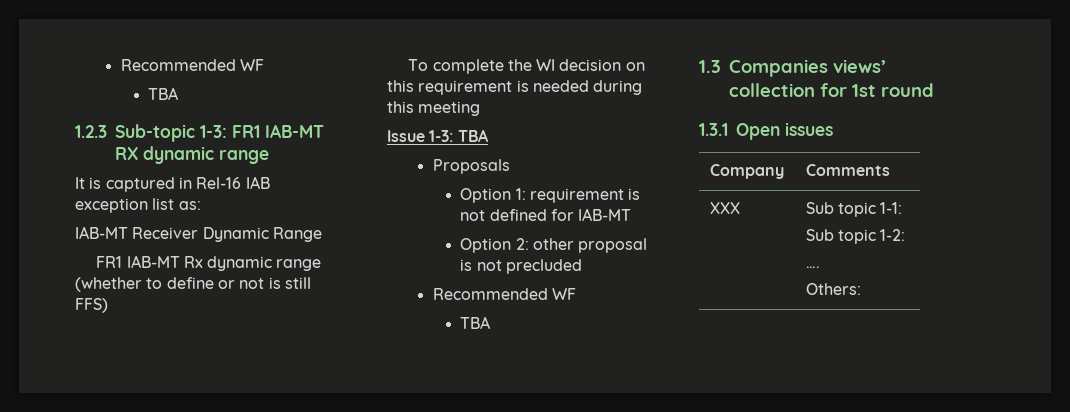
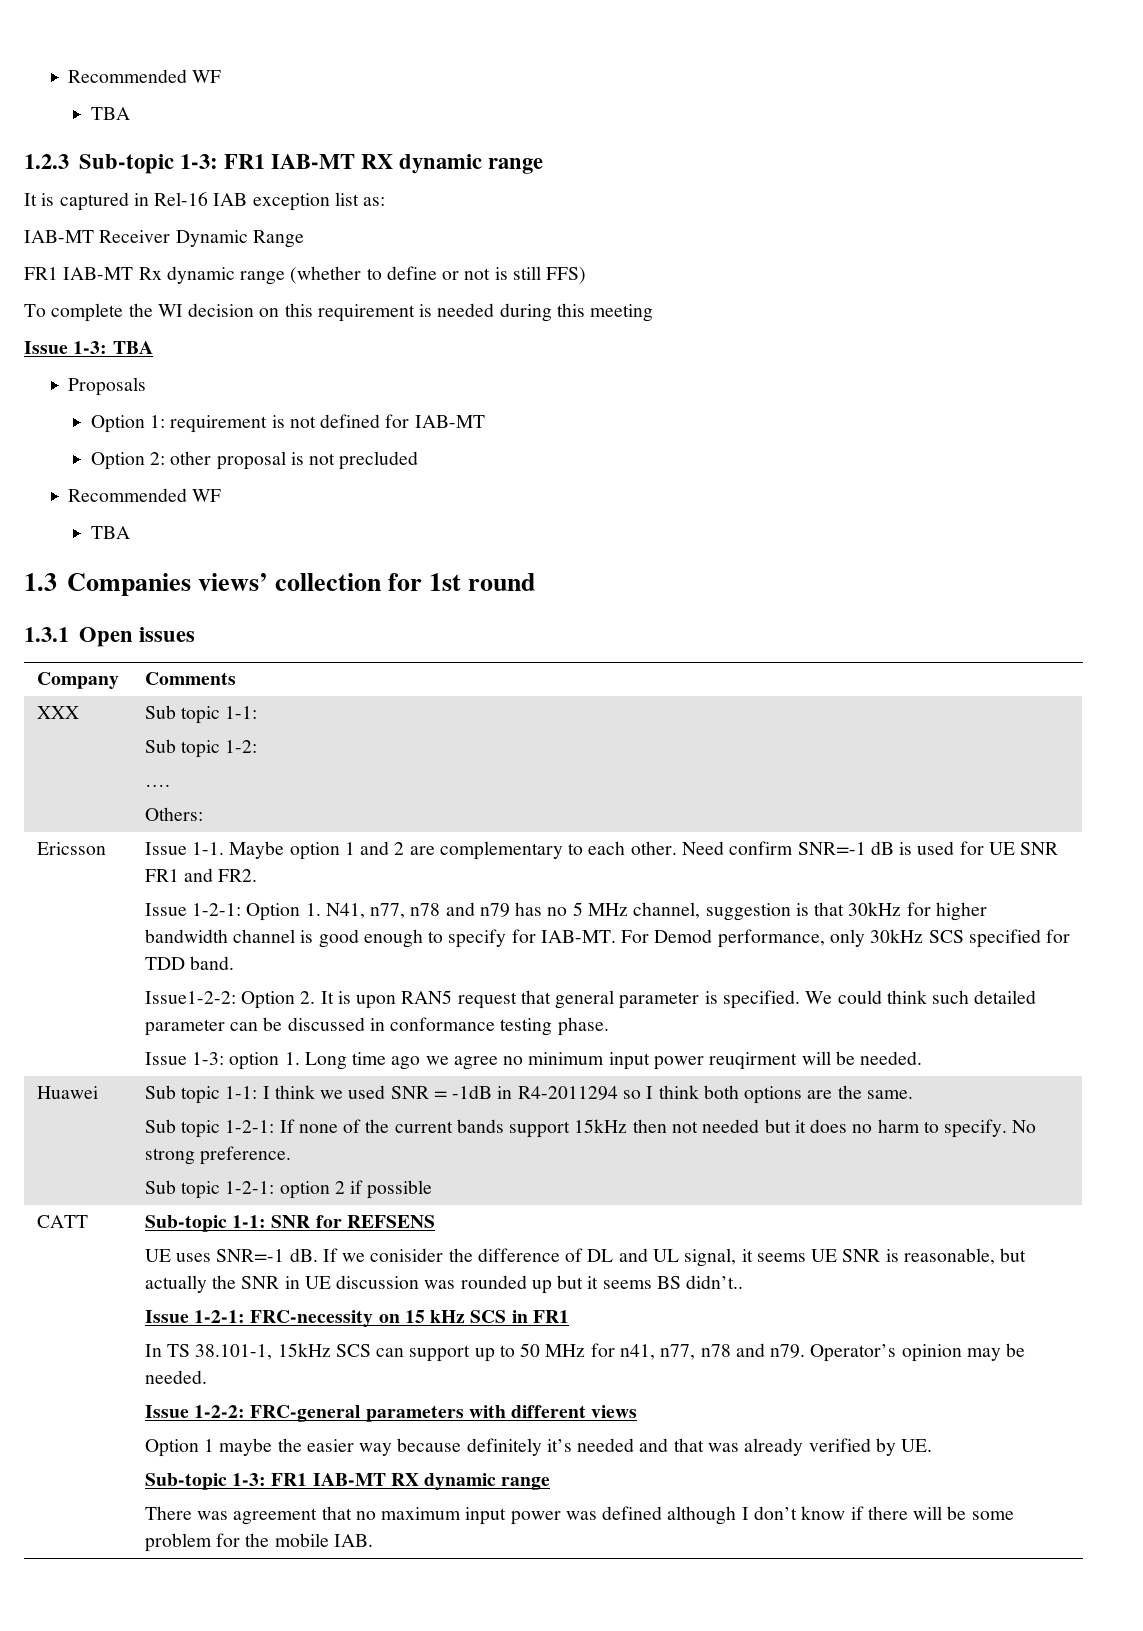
+ Ericsson | Issue 1-1. Maybe option 1 and 2 are complementary to each other. Need confirm SNR=-1 dB is used for UE SNR FR1 and FR2.
+ Issue 1-2-1: Option 1. N41, n77, n78 and n79 has no 5 MHz channel, suggestion is that 30kHz for higher bandwidth channel is good enough to specify for IAB-MT. For Demod performance, only 30kHz SCS specified for TDD band.
+ Issue1-2-2: Option 2. It is upon RAN5 request that general parameter is specified. We could think such detailed parameter can be discussed in conformance testing phase.
+ Issue 1-3: option 1. Long time ago we agree no minimum input power reuqirment will be needed.
+ Huawei | Sub topic 1-1: I think we used SNR = -1dB in R4-2011294 so I think both options are the same.
+ Sub topic 1-2-1: If none of the current bands support 15kHz then not needed but it does no harm to specify. No strong preference.
+ Sub topic 1-2-1: option 2 if possible
+ CATT | Sub-topic 1-1: SNR for REFSENS
+ UE uses SNR=-1 dB. If we conisider the difference of DL and UL signal, it seems UE SNR is reasonable, but actually the SNR in UE discussion was rounded up but it seems BS didn’t..
+ Issue 1-2-1: FRC-necessity on 15 kHz SCS in FR1
+ In TS 38.101-1, 15kHz SCS can support up to 50 MHz for n41, n77, n78 and n79. Operator’s opinion may be needed.
+ Issue 1-2-2: FRC-general parameters with different views
+ Option 1 maybe the easier way because definitely it’s needed and that was already verified by UE.
+ Sub-topic 1-3: FR1 IAB-MT RX dynamic range
+ There was agreement that no maximum input power was defined although I don’t know if there will be some problem for the mobile IAB.

